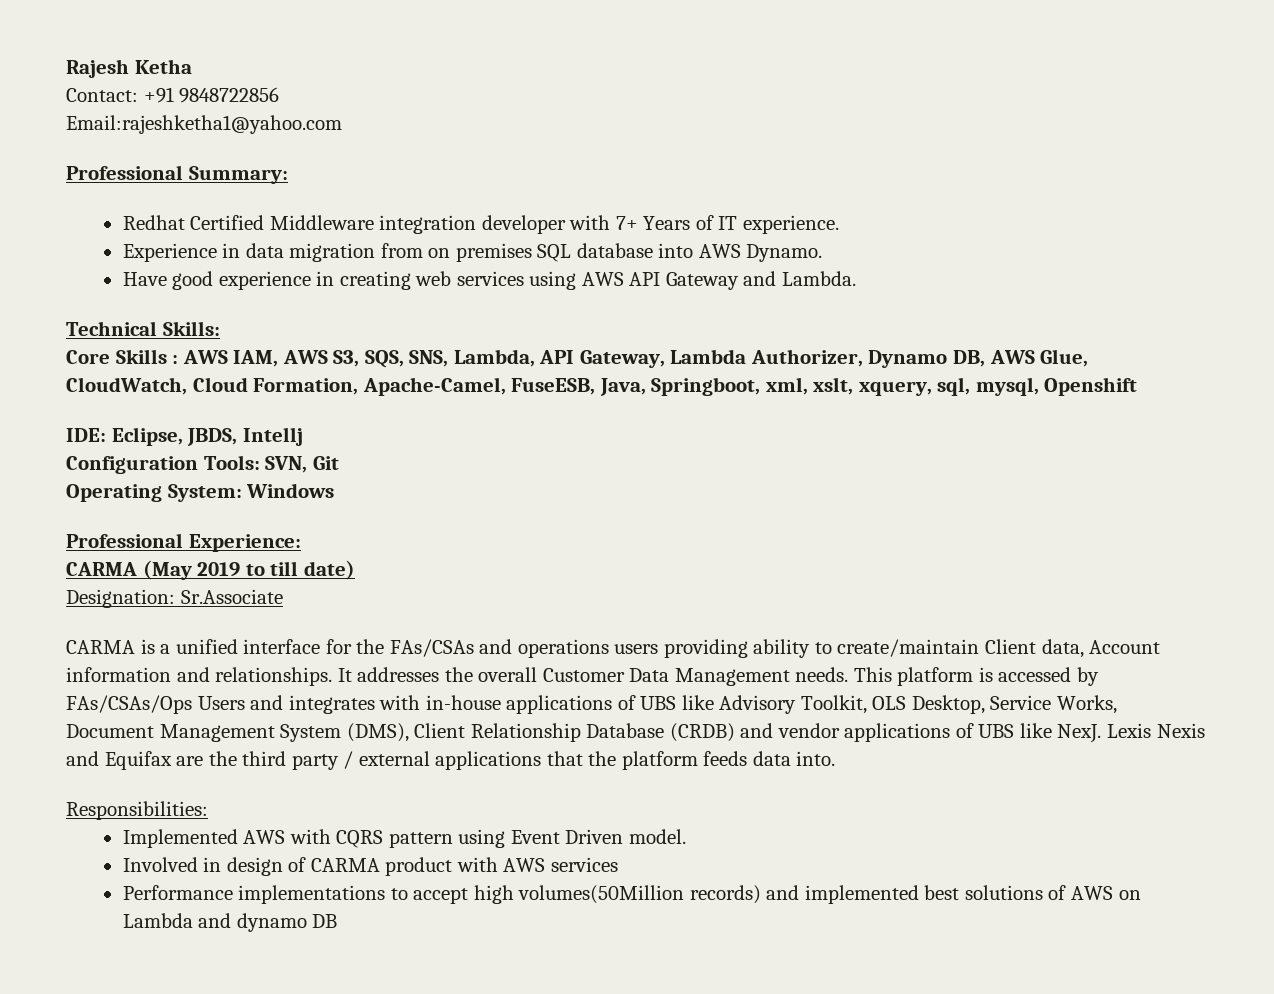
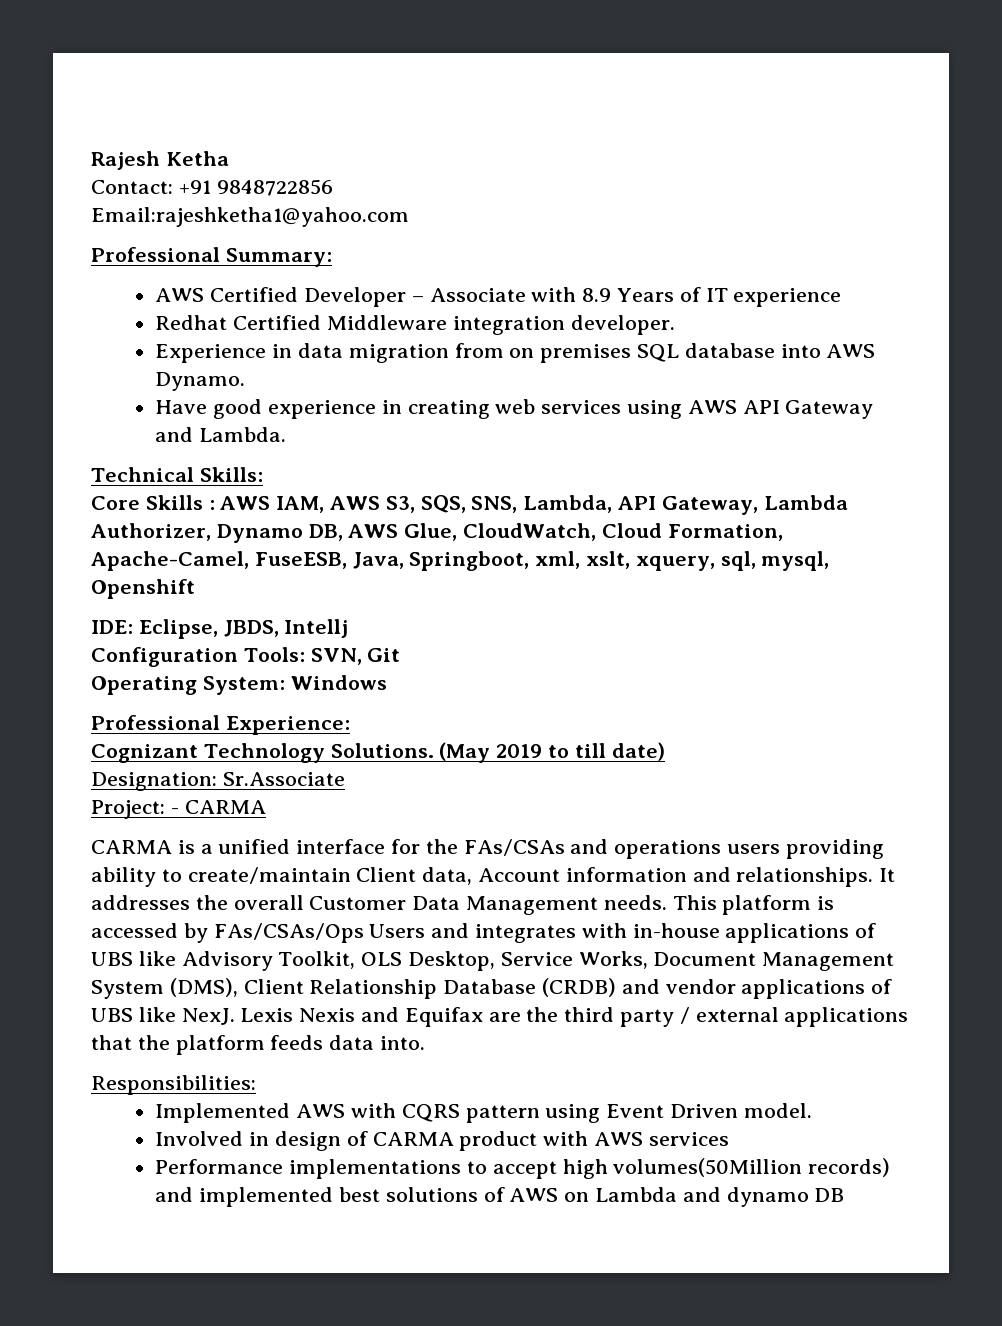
- Redhat Certified Middleware integration developer with 7+ Years of IT experience.
+ AWS Certified Developer – Associate with 8.9 Years of IT experience
+ Redhat Certified Middleware integration developer.
- CARMA (May 2019 to till date)
+ Cognizant Technology Solutions. (May 2019 to till date)
+ Project: - CARMA

